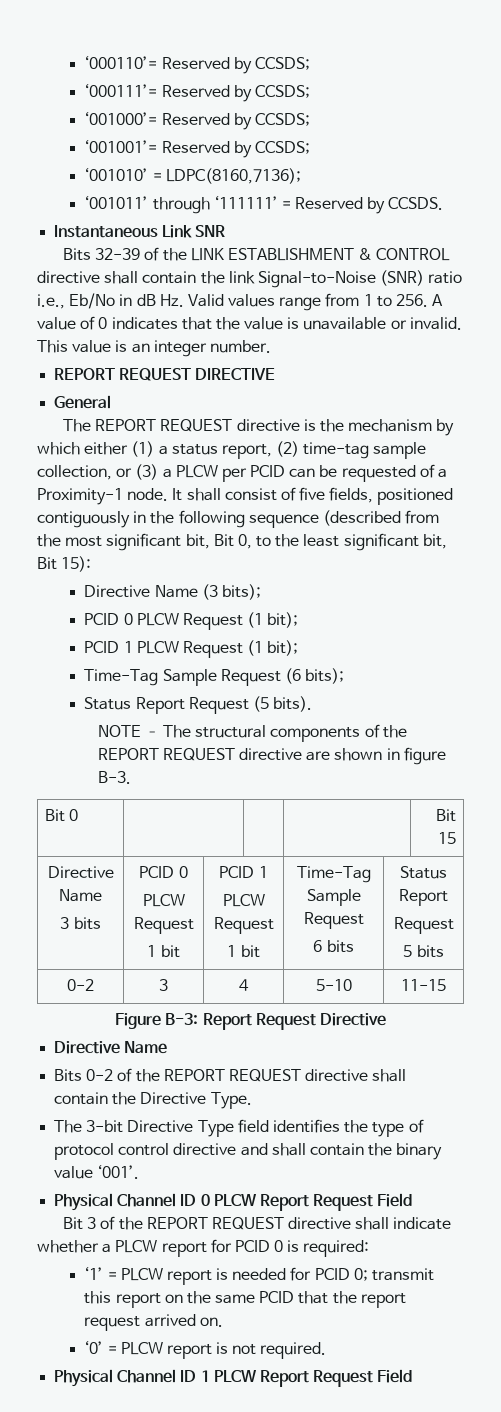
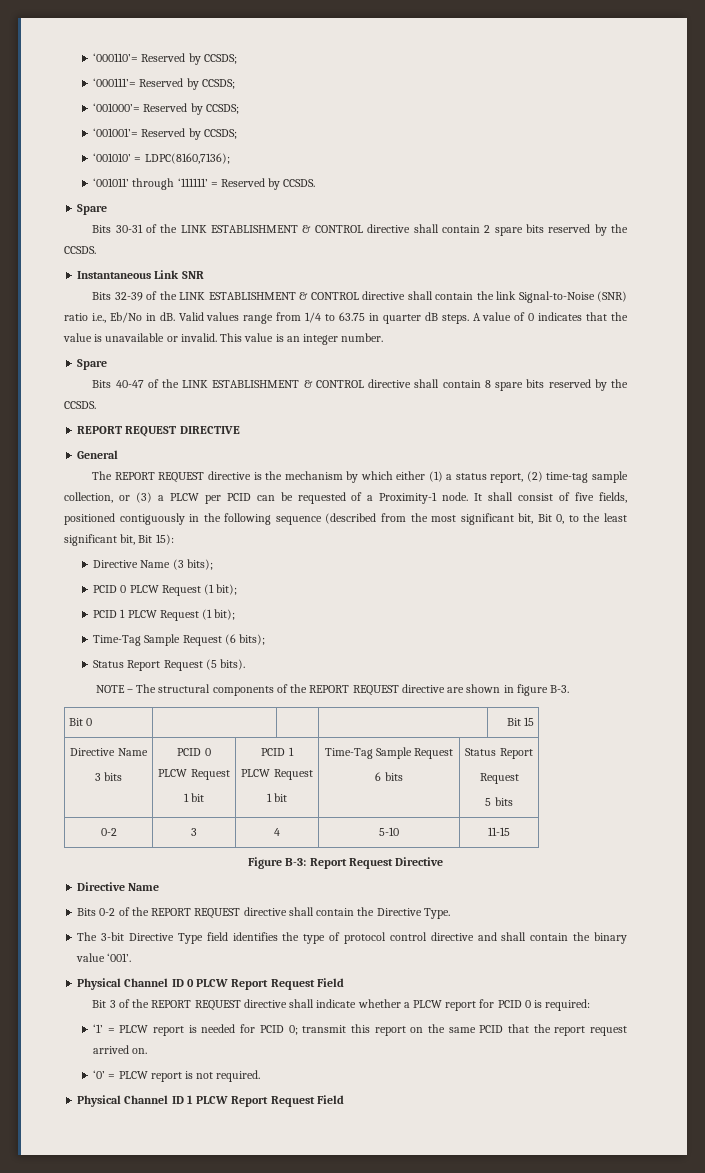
  ‘001011’ through ‘111111’ = Reserved by CCSDS.
+ Spare
+ Bits 30-31 of the LINK ESTABLISHMENT & CONTROL directive shall contain 2 spare bits reserved by the CCSDS.
- Bits 32-39 of the LINK ESTABLISHMENT & CONTROL directive shall contain the link Signal-to-Noise (SNR) ratio i.e., Eb/No in dB Hz. Valid values range from 1 to 256. A value of 0 indicates that the value is unavailable or invalid.
+ Bits 32-39 of the LINK ESTABLISHMENT & CONTROL directive shall contain the link Signal-to-Noise (SNR) ratio i.e., Eb/No in dB. Valid values range from 1/4 to 63.75 in quarter dB steps. A value of 0 indicates that the value is unavailable or invalid.
  This value is an integer number.
+ Spare
+ Bits 40-47 of the LINK ESTABLISHMENT & CONTROL directive shall contain 8 spare bits reserved by the CCSDS.

